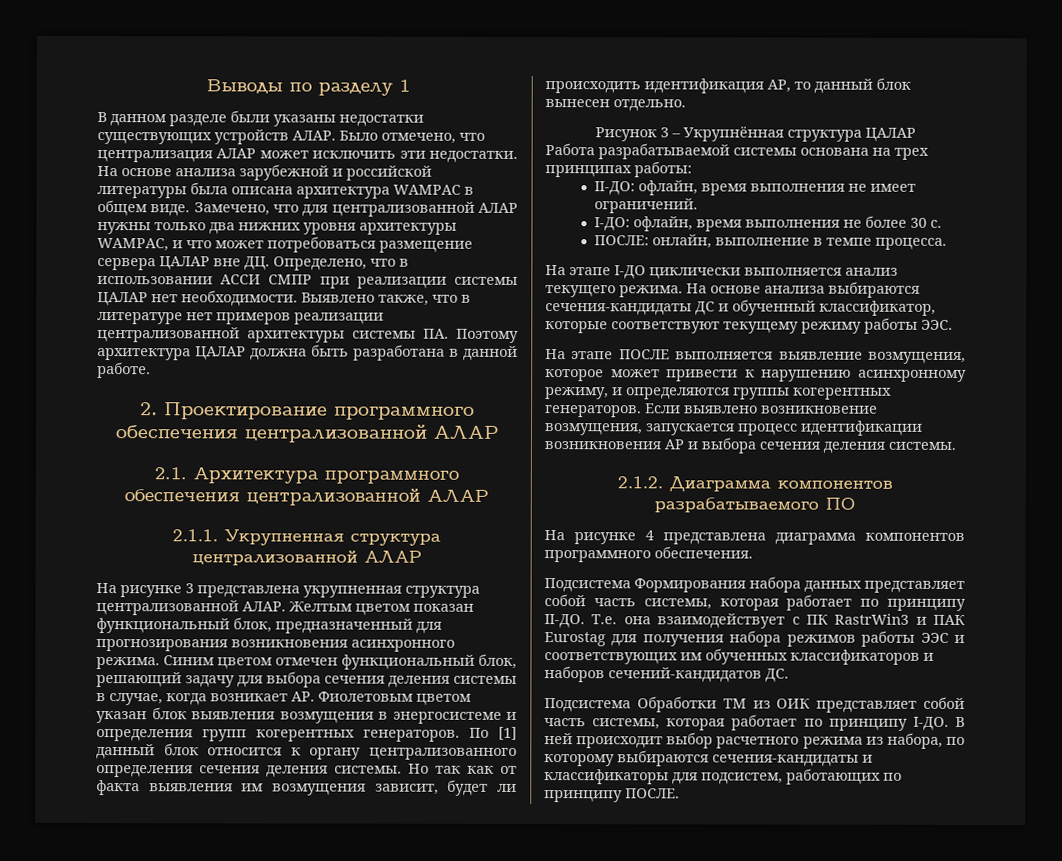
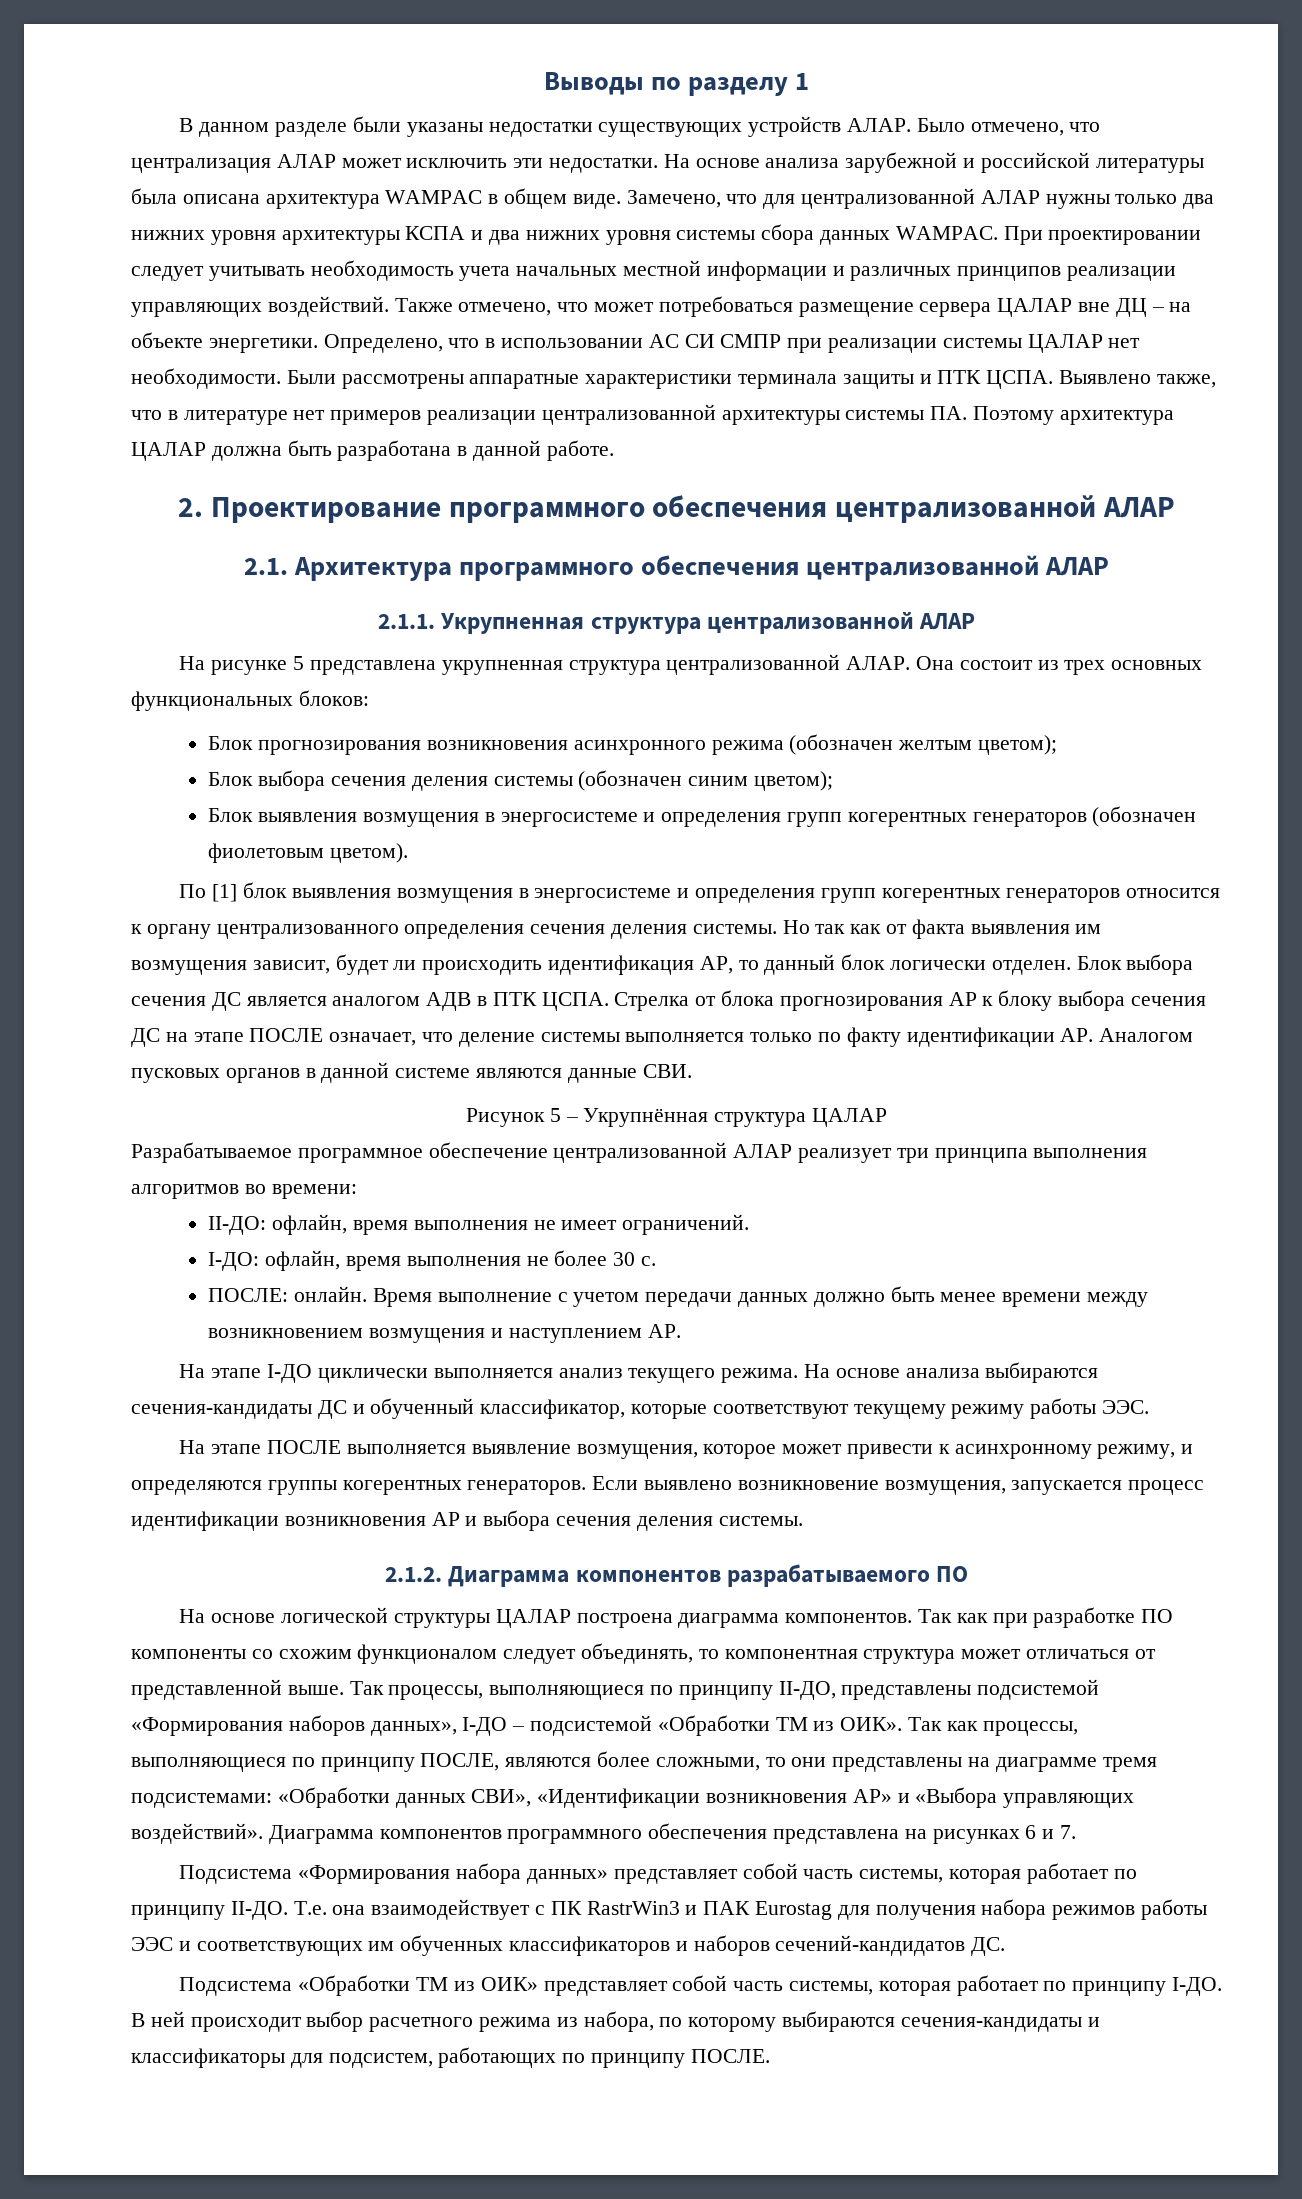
- Замечено, что для централизованной АЛАР нужны только два нижних уровня архитектуры WAMPAC, и что может потребоваться размещение сервера ЦАЛАР вне ДЦ. Определено, что в использовании АССИ СМПР при реализации системы ЦАЛАР нет необходимости.
+ Замечено, что для централизованной АЛАР нужны только два нижних уровня архитектуры КСПА и два нижних уровня системы сбора данных WAMPAC. При проектировании следует учитывать необходимость учета начальных местной информации и различных принципов реализации управляющих воздействий. Также отмечено, что может потребоваться размещение сервера ЦАЛАР вне ДЦ – на объекте энергетики. Определено, что в использовании АС СИ СМПР при реализации системы ЦАЛАР нет необходимости.
+ Были рассмотрены аппаратные характеристики терминала защиты и ПТК ЦСПА.
- На рисунке 3 представлена укрупненная структура централизованной АЛАР.
+ На рисунке 5 представлена укрупненная структура централизованной АЛАР.
- Желтым цветом показан функциональный блок, предназначенный для прогнозирования возникновения асинхронного режима. Синим цветом отмечен функциональный блок, решающий задачу для выбора сечения деления системы в случае, когда возникает АР. Фиолетовым цветом указан блок выявления возмущения в энергосистеме и определения групп когерентных генераторов. По [1] данный блок относится к органу централизованного определения сечения деления системы.
+ Она состоит из трех основных функциональных блоков:
+ Блок прогнозирования возникновения асинхронного режима (обозначен желтым цветом);
+ Блок выбора сечения деления системы (обозначен синим цветом);
+ Блок выявления возмущения в энергосистеме и определения групп когерентных генераторов (обозначен фиолетовым цветом).
+ По [1] блок выявления возмущения в энергосистеме и определения групп когерентных генераторов относится к органу централизованного определения сечения деления системы.
- Но так как от факта выявления им возмущения зависит, будет ли происходить идентификация АР, то данный блок вынесен отдельно.
+ Но так как от факта выявления им возмущения зависит, будет ли происходить идентификация АР, то данный блок логически отделен. Блок выбора сечения ДС является аналогом АДВ в ПТК ЦСПА. Стрелка от блока прогнозирования АР к блоку выбора сечения ДС на этапе ПОСЛЕ означает, что деление системы выполняется только по факту идентификации АР. Аналогом пусковых органов в данной системе являются данные СВИ.
- Рисунок 3 – Укрупнённая структура ЦАЛАР
+ Рисунок 5 – Укрупнённая структура ЦАЛАР
- Работа разрабатываемой системы основана на трех принципах работы:
+ Разрабатываемое программное обеспечение централизованной АЛАР реализует три принципа выполнения алгоритмов во времени:
- ПОСЛЕ: онлайн, выполнение в темпе процесса.
+ ПОСЛЕ: онлайн. Время выполнение с учетом передачи данных должно быть менее времени между возникновением возмущения и наступлением АР.
- На этапе ПОСЛЕ выполняется выявление возмущения, которое может привести к нарушению асинхронному режиму, и определяются группы когерентных генераторов.
+ На этапе ПОСЛЕ выполняется выявление возмущения, которое может привести к асинхронному режиму, и определяются группы когерентных генераторов.
- На рисунке 4 представлена диаграмма компонентов программного обеспечения.
- Подсистема Формирования набора данных представляет собой часть системы, которая работает по принципу II-ДО.
+ На основе логической структуры ЦАЛАР построена диаграмма компонентов. Так как при разработке ПО компоненты со схожим функционалом следует объединять, то компонентная структура может отличаться от представленной выше. Так процессы, выполняющиеся по принципу II-ДО, представлены подсистемой «Формирования наборов данных», I-ДО – подсистемой «Обработки ТМ из ОИК». Так как процессы, выполняющиеся по принципу ПОСЛЕ, являются более сложными, то они представлены на диаграмме тремя подсистемами: «Обработки данных СВИ», «Идентификации возникновения АР» и «Выбора управляющих воздействий». Диаграмма компонентов программного обеспечения представлена на рисунках 6 и 7.
+ Подсистема «Формирования набора данных» представляет собой часть системы, которая работает по принципу II-ДО.
- Подсистема Обработки ТМ из ОИК представляет собой часть системы, которая работает по принципу I-ДО.
+ Подсистема «Обработки ТМ из ОИК» представляет собой часть системы, которая работает по принципу I-ДО.

